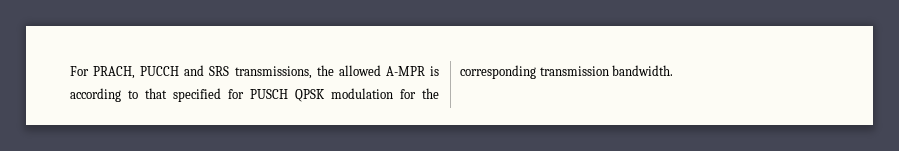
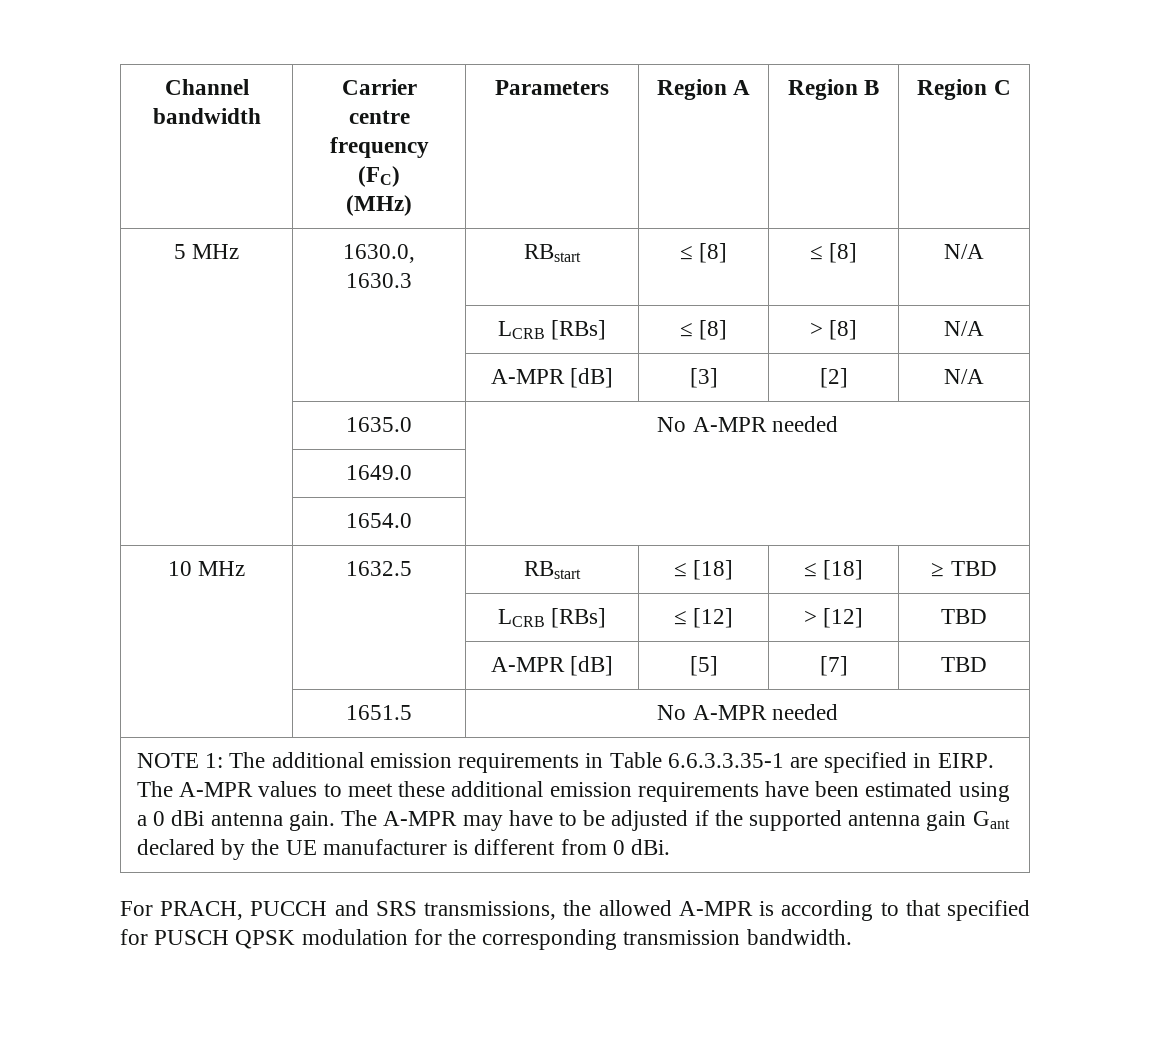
+ Channel bandwidth | Carrier centre frequency (FC)
+ (MHz) | Parameters | Region A | Region B | Region C
+ 5 MHz | 1630.0, 1630.3 | RBstart | ≤ [8] | ≤ [8] | N/A
+ | | LCRB [RBs] | ≤ [8] | > [8] | N/A
+ | | A-MPR [dB] | [3] | [2] | N/A
+ | 1635.0 | No A-MPR needed
+ | 1649.0 |
+ | 1654.0 |
+ 10 MHz | 1632.5 | RBstart | ≤ [18] | ≤ [18] | ≥ TBD
+ | | LCRB [RBs] | ≤ [12] | > [12] | TBD
+ | | A-MPR [dB] | [5] | [7] | TBD
+ | 1651.5 | No A-MPR needed
+ NOTE 1: The additional emission requirements in Table 6.6.3.3.35-1 are specified in EIRP. The A-MPR values to meet these additional emission requirements have been estimated using a 0 dBi antenna gain. The A-MPR may have to be adjusted if the supported antenna gain Gant declared by the UE manufacturer is different from 0 dBi.

